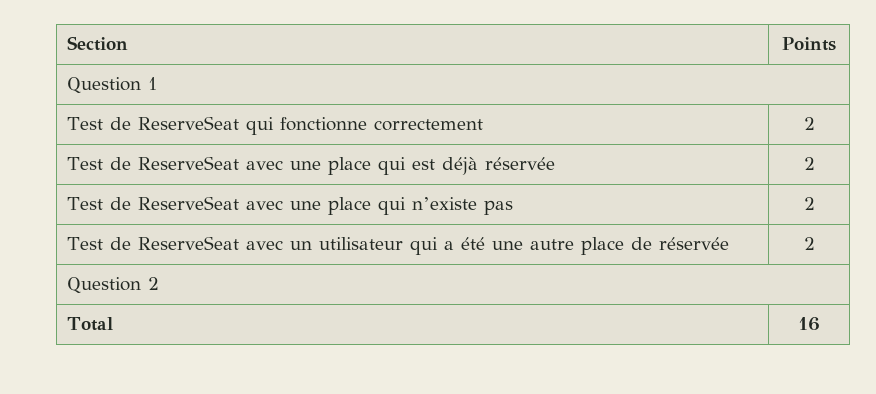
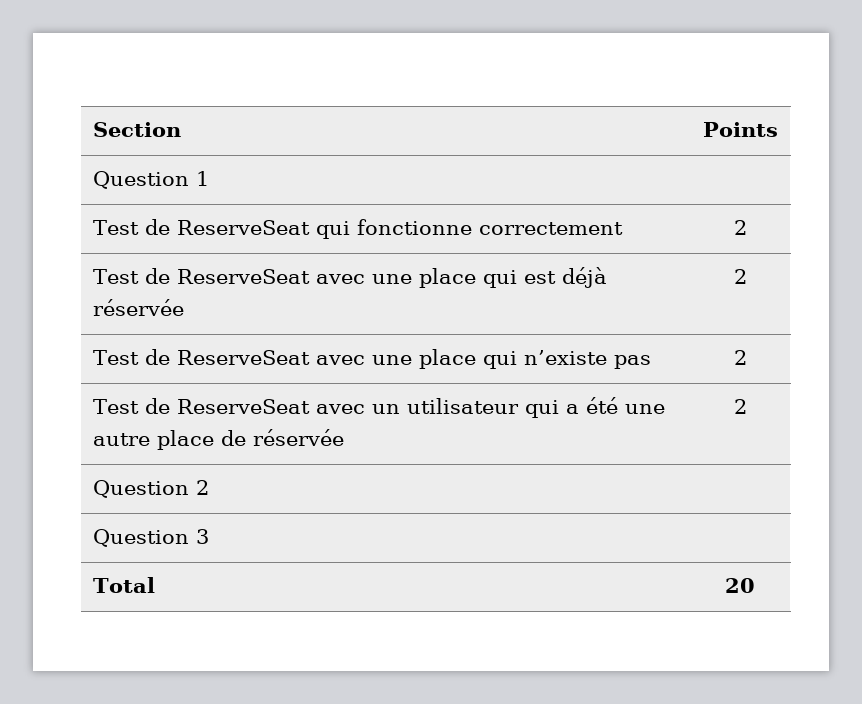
+ Question 3
- Total | 16
+ Total | 20

